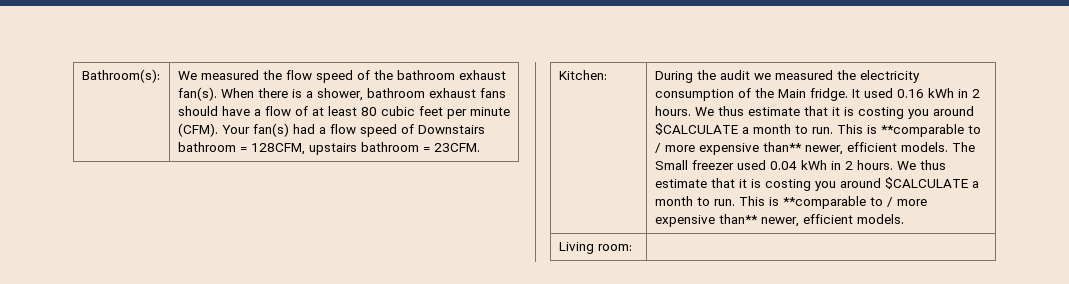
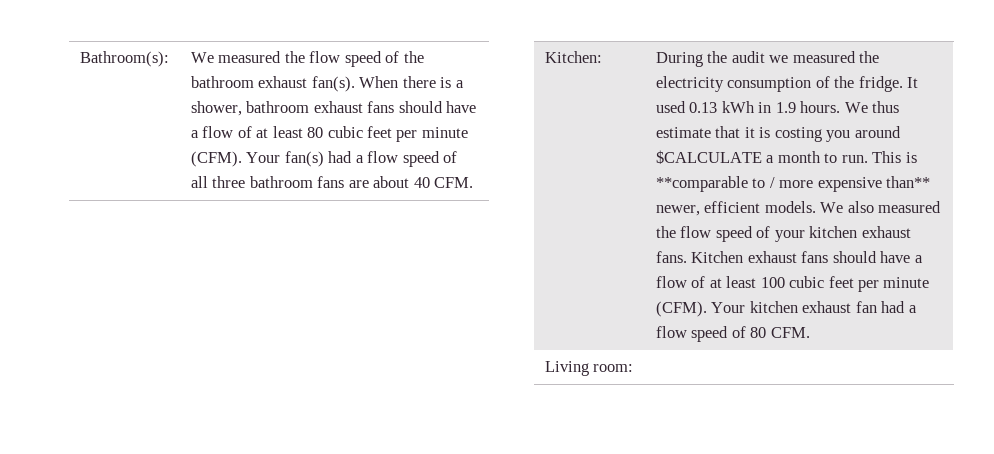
- Your fan(s) had a flow speed of Downstairs bathroom = 128CFM, upstairs bathroom = 23CFM.
+ Your fan(s) had a flow speed of all three bathroom fans are about 40 CFM.
- During the audit we measured the electricity consumption of the Main fridge.
+ During the audit we measured the electricity consumption of the fridge.
- It used 0.16 kWh in 2 hours.
+ It used 0.13 kWh in 1.9 hours.
- The Small freezer used 0.04 kWh in 2 hours. We thus estimate that it is costing you around $CALCULATE a month to run. This is **comparable to / more expensive than** newer, efficient models.
+ We also measured the flow speed of your kitchen exhaust fans. Kitchen exhaust fans should have a flow of at least 100 cubic feet per minute (CFM). Your kitchen exhaust fan had a flow speed of 80 CFM.

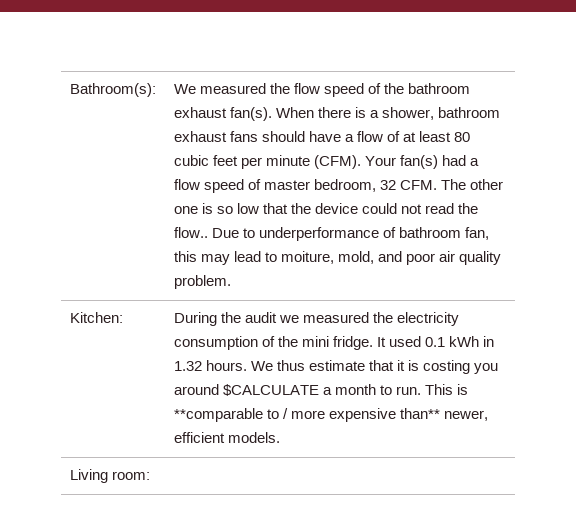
- Your fan(s) had a flow speed of all three bathroom fans are about 40 CFM.
+ Your fan(s) had a flow speed of master bedroom, 32 CFM. The other one is so low that the device could not read the flow.. Due to underperformance of bathroom fan, this may lead to moiture, mold, and poor air quality problem.
- During the audit we measured the electricity consumption of the fridge.
+ During the audit we measured the electricity consumption of the mini fridge.
- It used 0.13 kWh in 1.9 hours.
+ It used 0.1 kWh in 1.32 hours.
- We also measured the flow speed of your kitchen exhaust fans. Kitchen exhaust fans should have a flow of at least 100 cubic feet per minute (CFM). Your kitchen exhaust fan had a flow speed of 80 CFM.

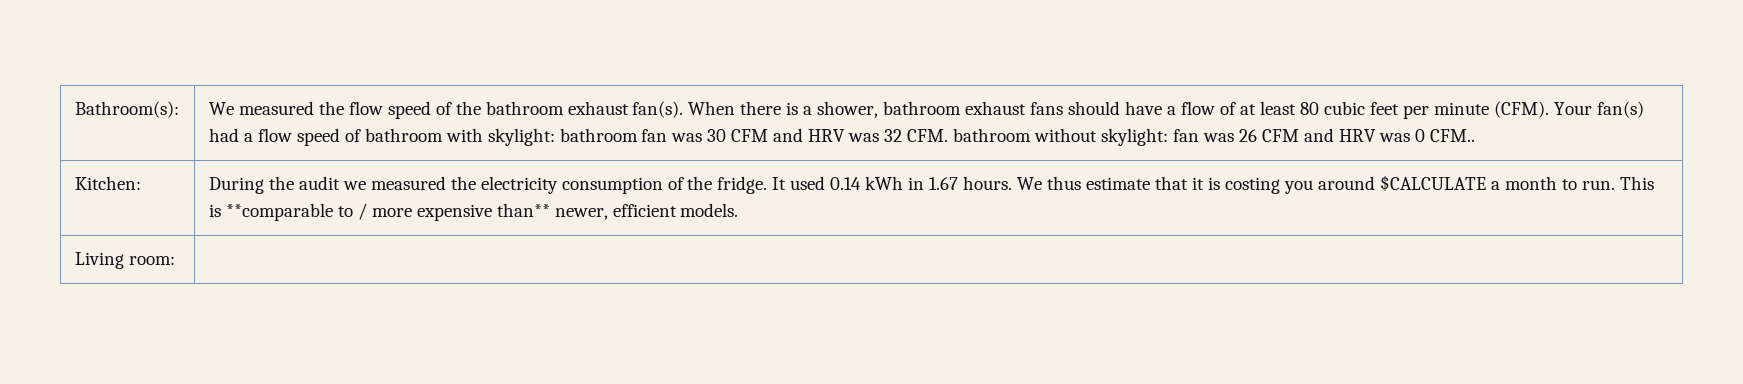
- Your fan(s) had a flow speed of master bedroom, 32 CFM. The other one is so low that the device could not read the flow.. Due to underperformance of bathroom fan, this may lead to moiture, mold, and poor air quality problem.
+ Your fan(s) had a flow speed of bathroom with skylight: bathroom fan was 30 CFM and HRV was 32 CFM. bathroom without skylight: fan was 26 CFM and HRV was 0 CFM..
- During the audit we measured the electricity consumption of the mini fridge.
+ During the audit we measured the electricity consumption of the fridge.
- It used 0.1 kWh in 1.32 hours.
+ It used 0.14 kWh in 1.67 hours.

